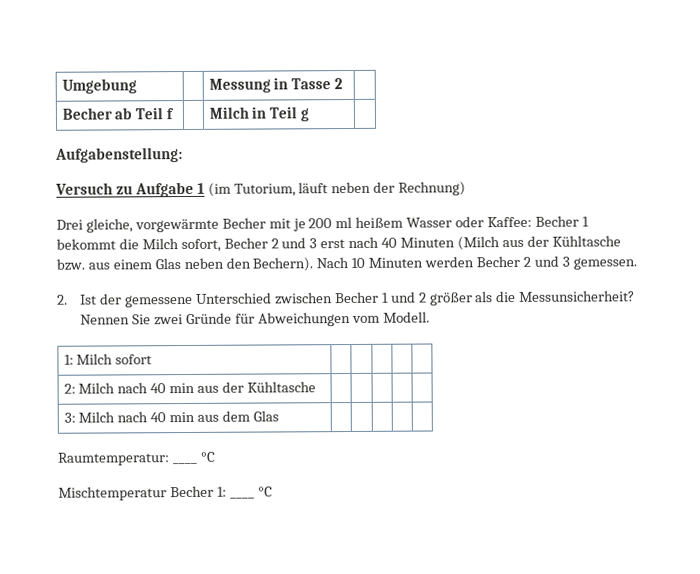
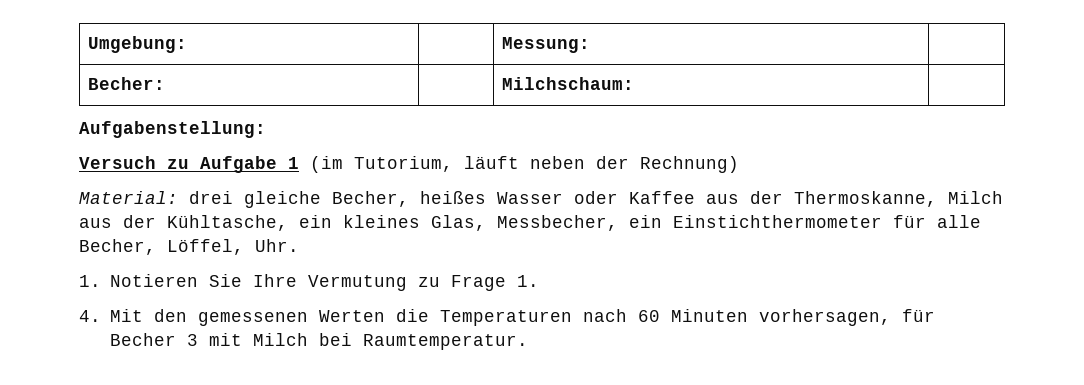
- Umgebung | | Messung in Tasse 2 |
- Becher ab Teil f | | Milch in Teil g |
+ Umgebung: | | Messung: |
+ Becher: | | Milchschaum: |
- Drei gleiche, vorgewärmte Becher mit je 200 ml heißem Wasser oder Kaffee: Becher 1 bekommt die Milch sofort, Becher 2 und 3 erst nach 40 Minuten (Milch aus der Kühltasche bzw. aus einem Glas neben den Bechern). Nach 10 Minuten werden Becher 2 und 3 gemessen.
- 2. Ist der gemessene Unterschied zwischen Becher 1 und 2 größer als die Messunsicherheit? Nennen Sie zwei Gründe für Abweichungen vom Modell.
- 1: Milch sofort | | | | |
- 2: Milch nach 40 min aus der Kühltasche | | | | |
- 3: Milch nach 40 min aus dem Glas | | | | |
- Raumtemperatur: ____ °C
- Mischtemperatur Becher 1: ____ °C
+ Material: drei gleiche Becher, heißes Wasser oder Kaffee aus der Thermoskanne, Milch aus der Kühltasche, ein kleines Glas, Messbecher, ein Einstichthermometer für alle Becher, Löffel, Uhr.
+ 1. Notieren Sie Ihre Vermutung zu Frage 1.
+ 4. Mit den gemessenen Werten die Temperaturen nach 60 Minuten vorhersagen, für Becher 3 mit Milch bei Raumtemperatur.

